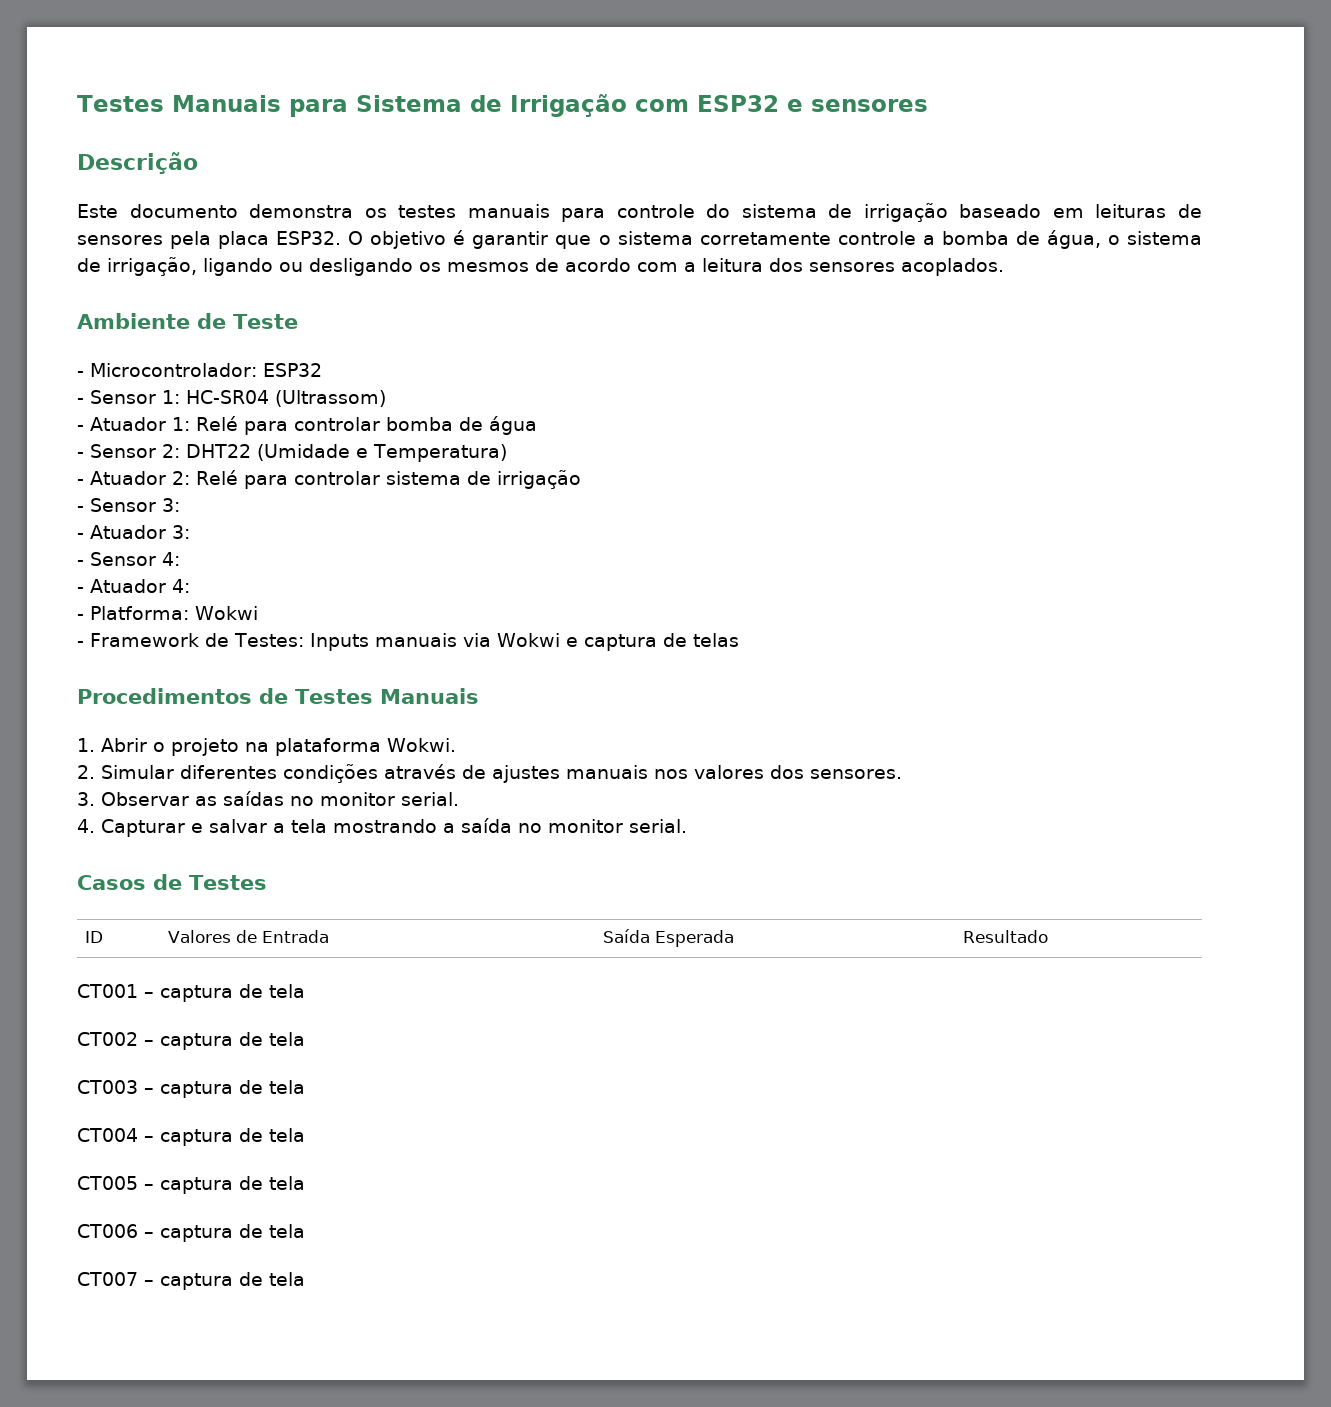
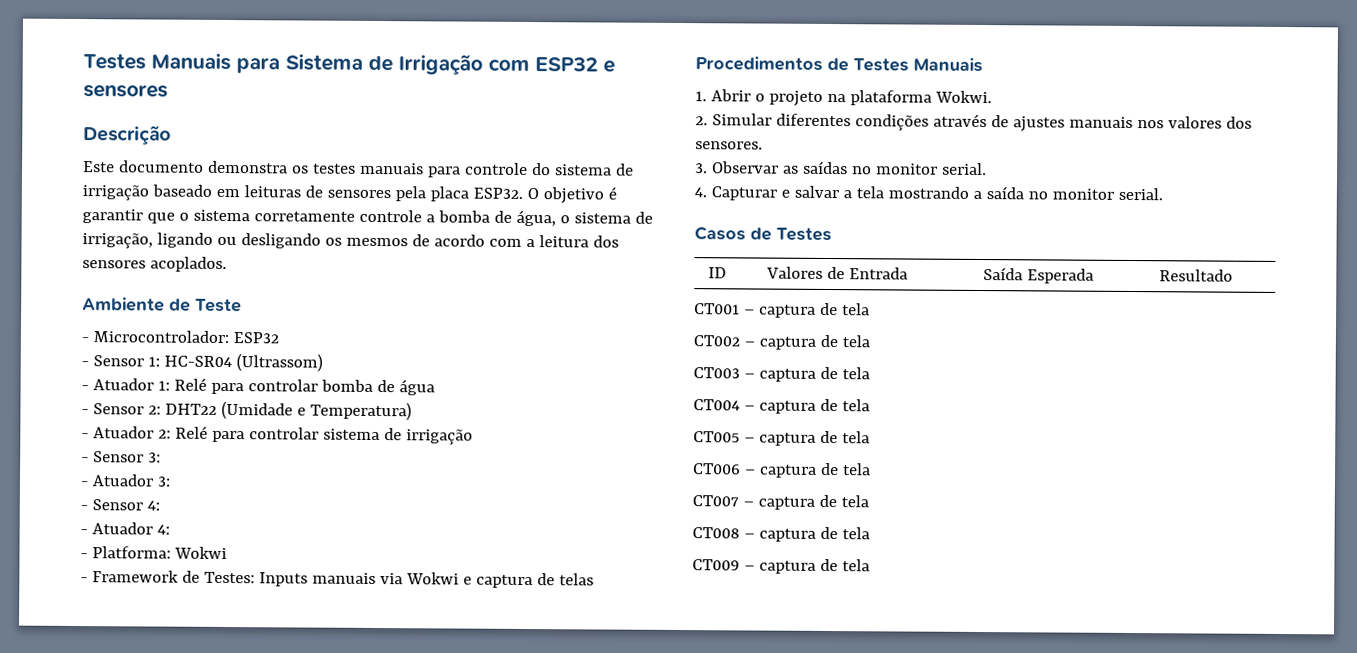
+ CT008 – captura de tela
+ CT009 – captura de tela

